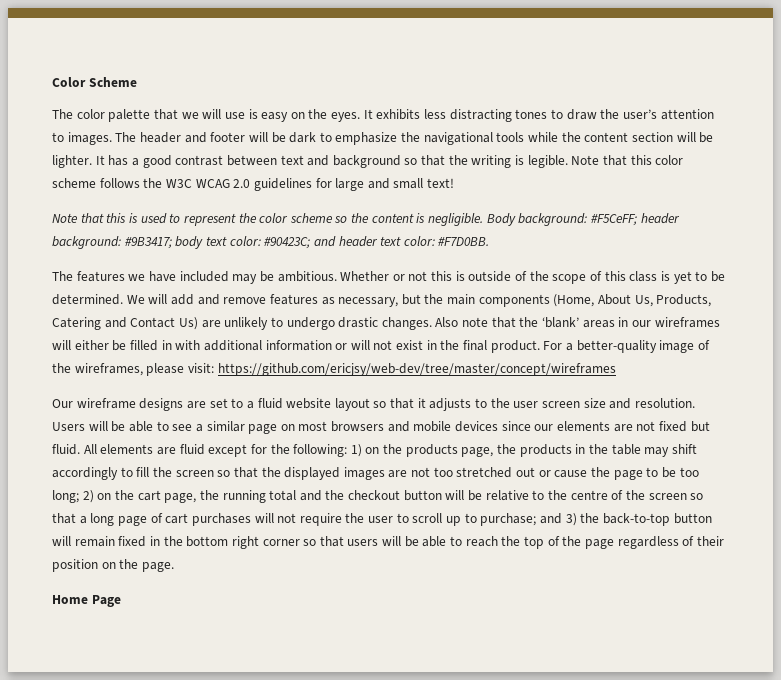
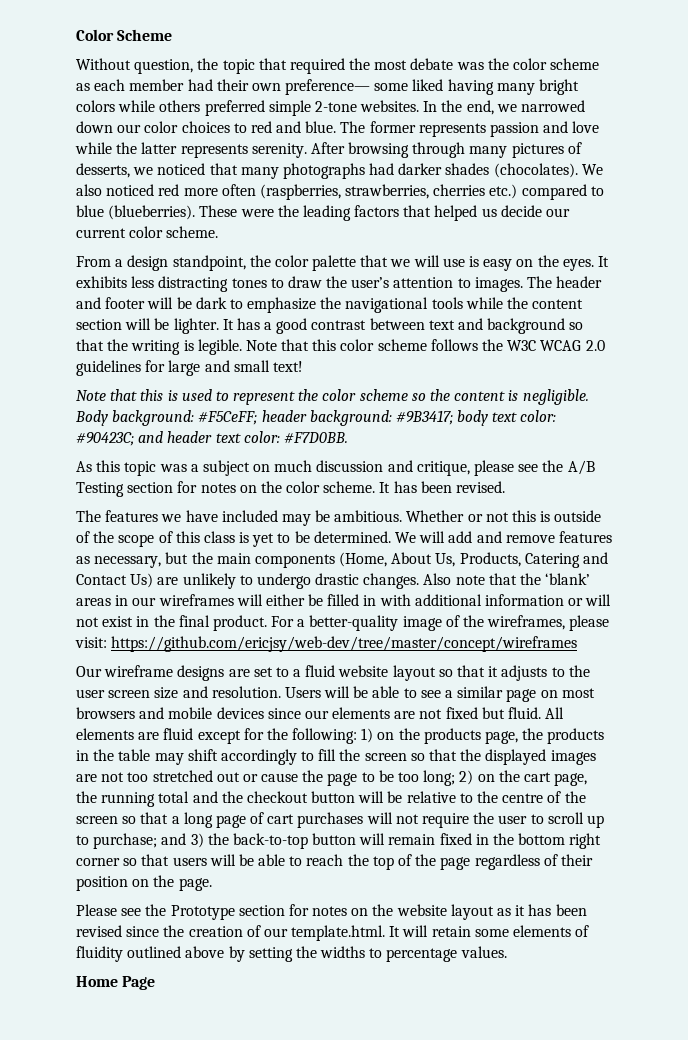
- The color palette that we will use is easy on the eyes.
+ Without question, the topic that required the most debate was the color scheme as each member had their own preference— some liked having many bright colors while others preferred simple 2-tone websites. In the end, we narrowed down our color choices to red and blue. The former represents passion and love while the latter represents serenity. After browsing through many pictures of desserts, we noticed that many photographs had darker shades (chocolates). We also noticed red more often (raspberries, strawberries, cherries etc.) compared to blue (blueberries). These were the leading factors that helped us decide our current color scheme.
+ From a design standpoint, the color palette that we will use is easy on the eyes.
+ As this topic was a subject on much discussion and critique, please see the A/B Testing section for notes on the color scheme. It has been revised.
+ Please see the Prototype section for notes on the website layout as it has been revised since the creation of our template.html. It will retain some elements of fluidity outlined above by setting the widths to percentage values.

